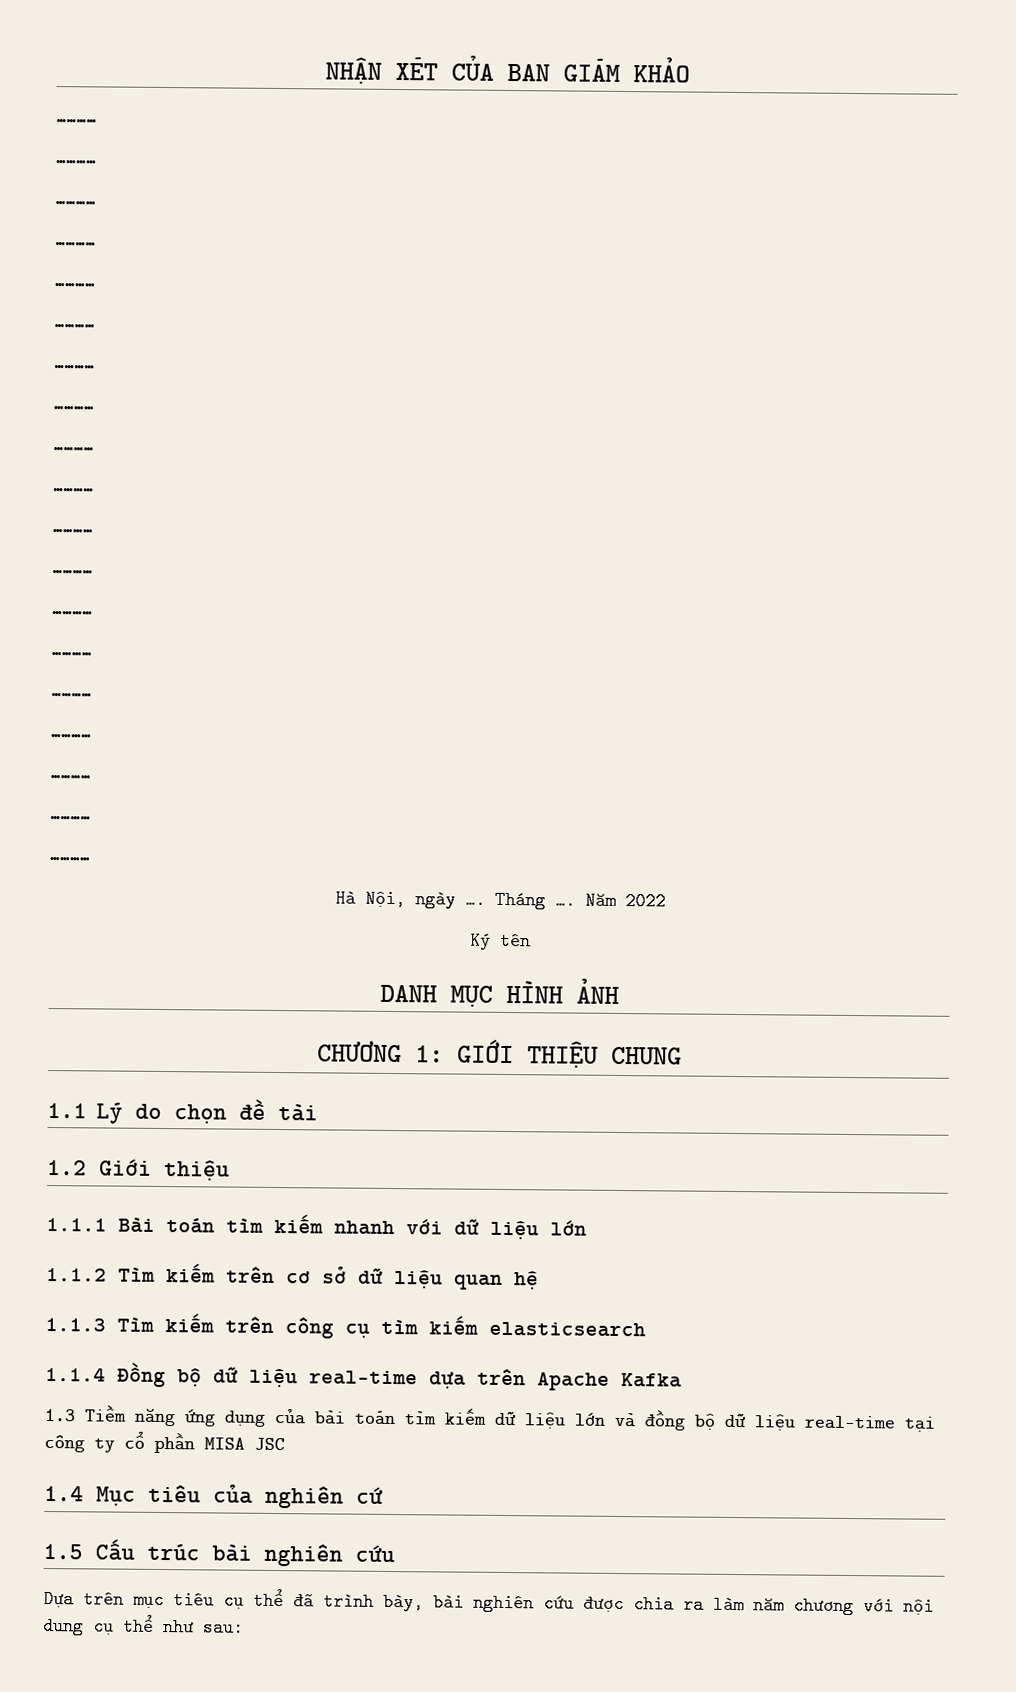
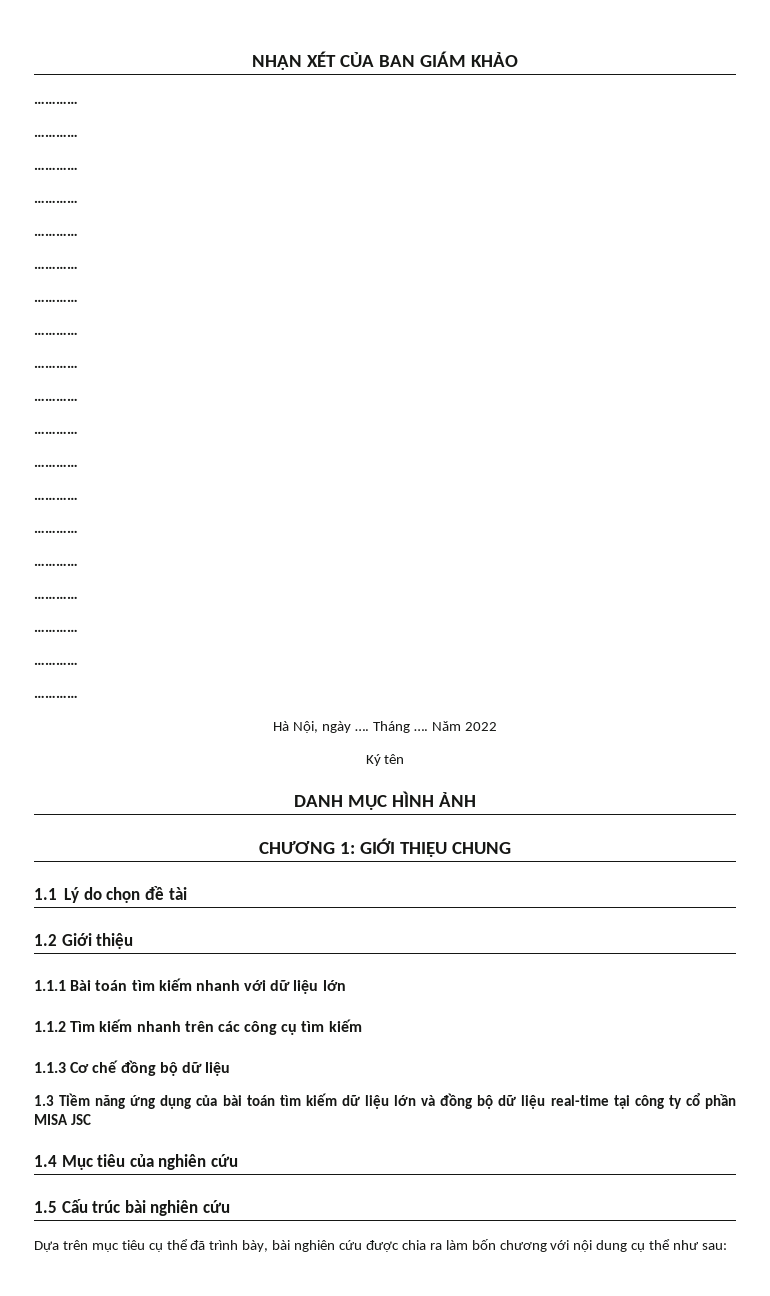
- 1.1.2 Tìm kiếm trên cơ sở dữ liệu quan hệ
- 1.1.3 Tìm kiếm trên công cụ tìm kiếm elasticsearch
- 1.1.4 Đồng bộ dữ liệu real-time dựa trên Apache Kafka
+ 1.1.2 Tìm kiếm nhanh trên các công cụ tìm kiếm
+ 1.1.3 Cơ chế đồng bộ dữ liệu
- 1.4 Mục tiêu của nghiên cứ
+ 1.4 Mục tiêu của nghiên cứu
- Dựa trên mục tiêu cụ thể đã trình bày, bài nghiên cứu được chia ra làm năm chương với nội dung cụ thể như sau:
+ Dựa trên mục tiêu cụ thể đã trình bày, bài nghiên cứu được chia ra làm bốn chương với nội dung cụ thể như sau:

